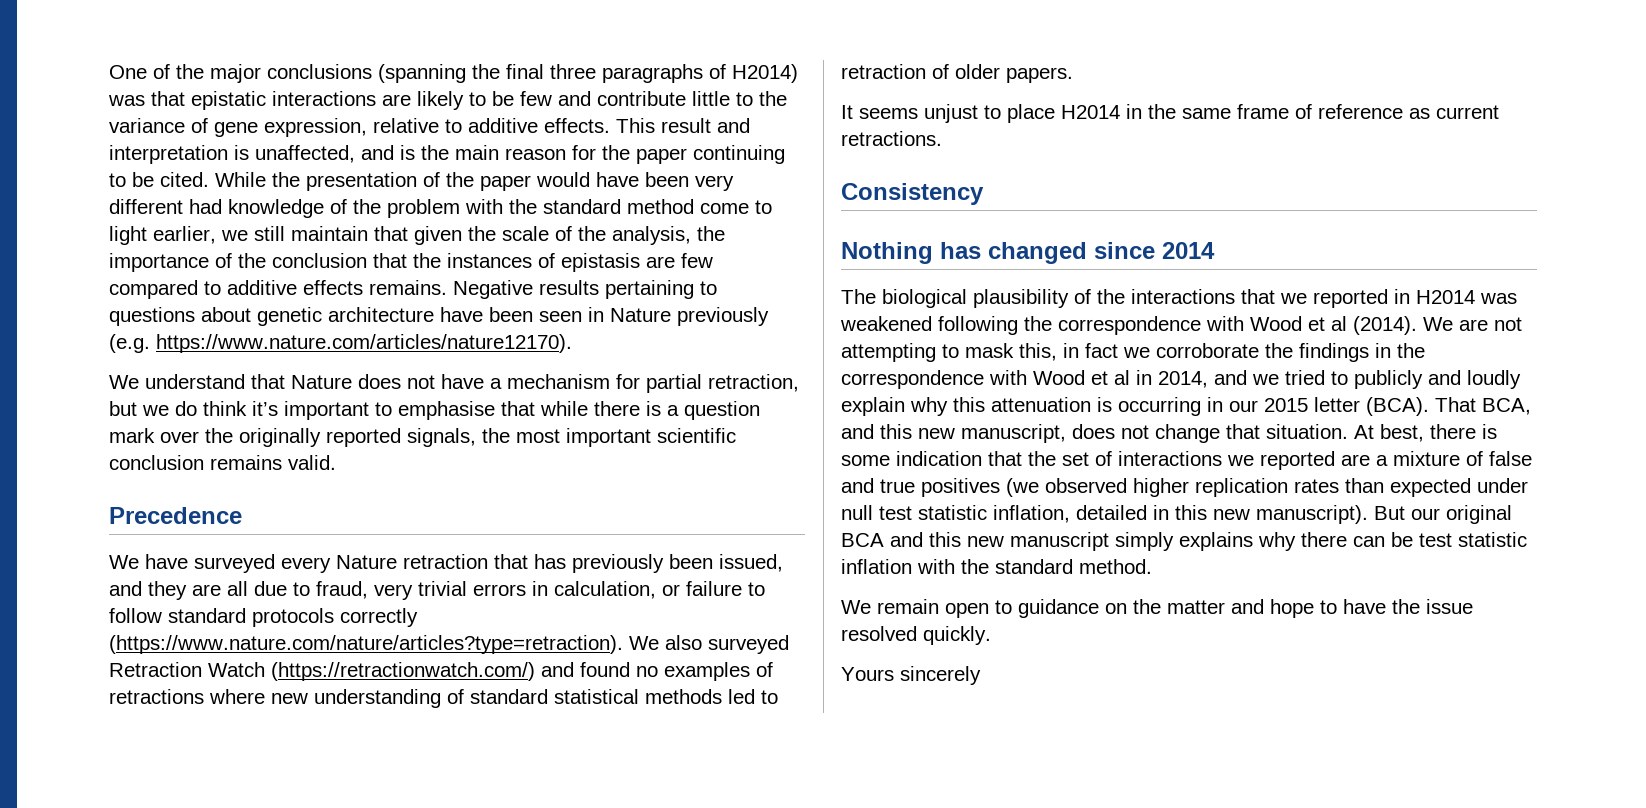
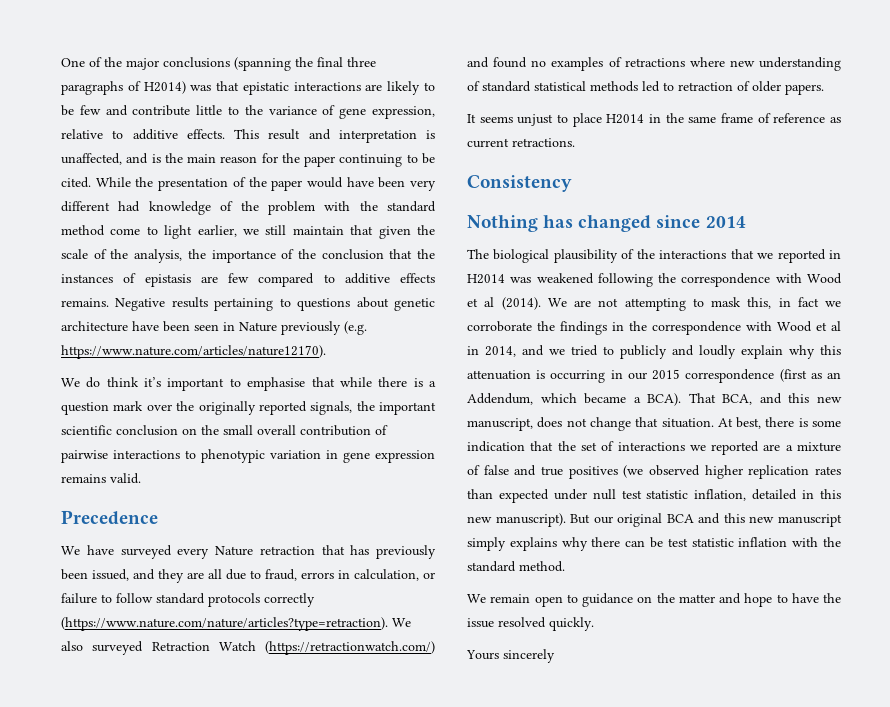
- We understand that Nature does not have a mechanism for partial retraction, but we do think it’s important to emphasise that while there is a question mark over the originally reported signals, the most important scientific conclusion remains valid.
+ We do think it’s important to emphasise that while there is a question mark over the originally reported signals, the important scientific conclusion on the small overall contribution of pairwise interactions to phenotypic variation in gene expression remains valid.
- We have surveyed every Nature retraction that has previously been issued, and they are all due to fraud, very trivial errors in calculation, or failure to follow standard protocols correctly (https://www.nature.com/nature/articles?type=retraction). We also surveyed Retraction Watch (https://retractionwatch.com/) and found no examples of retractions where new understanding of standard statistical methods led to retraction of older papers.
+ We have surveyed every Nature retraction that has previously been issued, and they are all due to fraud, errors in calculation, or failure to follow standard protocols correctly (https://www.nature.com/nature/articles?type=retraction). We also surveyed Retraction Watch (https://retractionwatch.com/) and found no examples of retractions where new understanding of standard statistical methods led to retraction of older papers.
- We are not attempting to mask this, in fact we corroborate the findings in the correspondence with Wood et al in 2014, and we tried to publicly and loudly explain why this attenuation is occurring in our 2015 letter (BCA).
+ We are not attempting to mask this, in fact we corroborate the findings in the correspondence with Wood et al in 2014, and we tried to publicly and loudly explain why this attenuation is occurring in our 2015 correspondence (first as an Addendum, which became a BCA).

